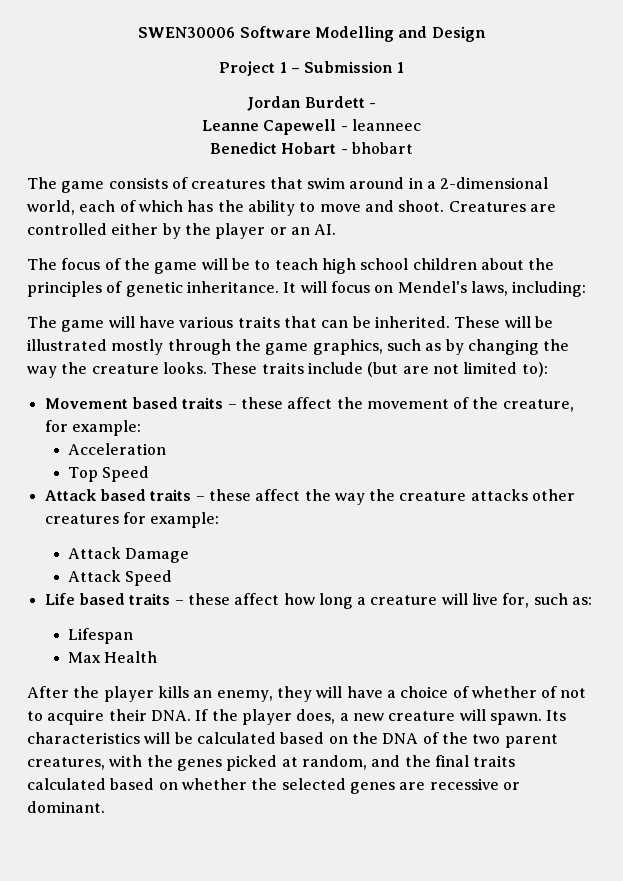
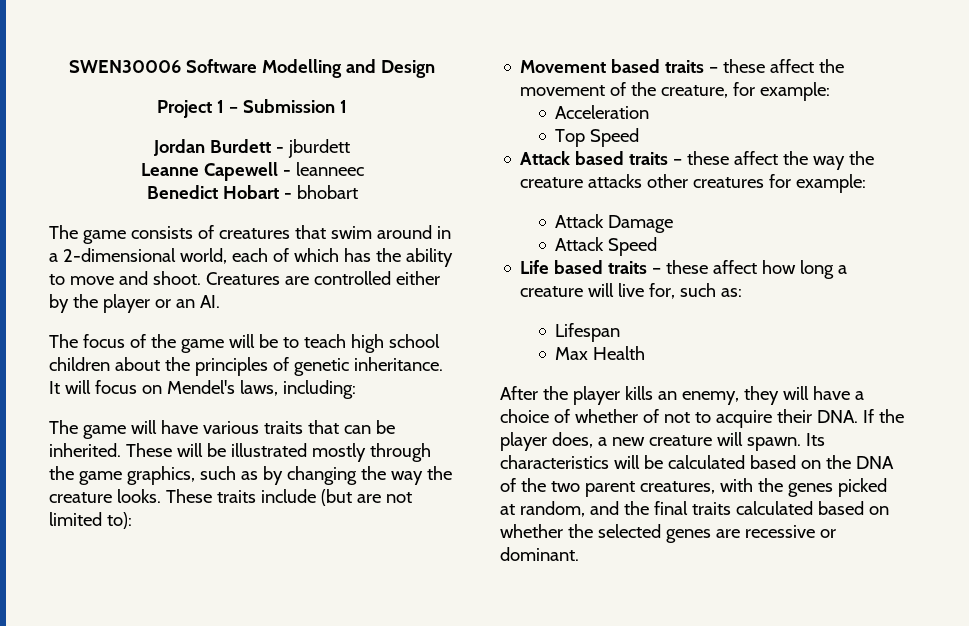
- Jordan Burdett -
+ Jordan Burdett - jburdett

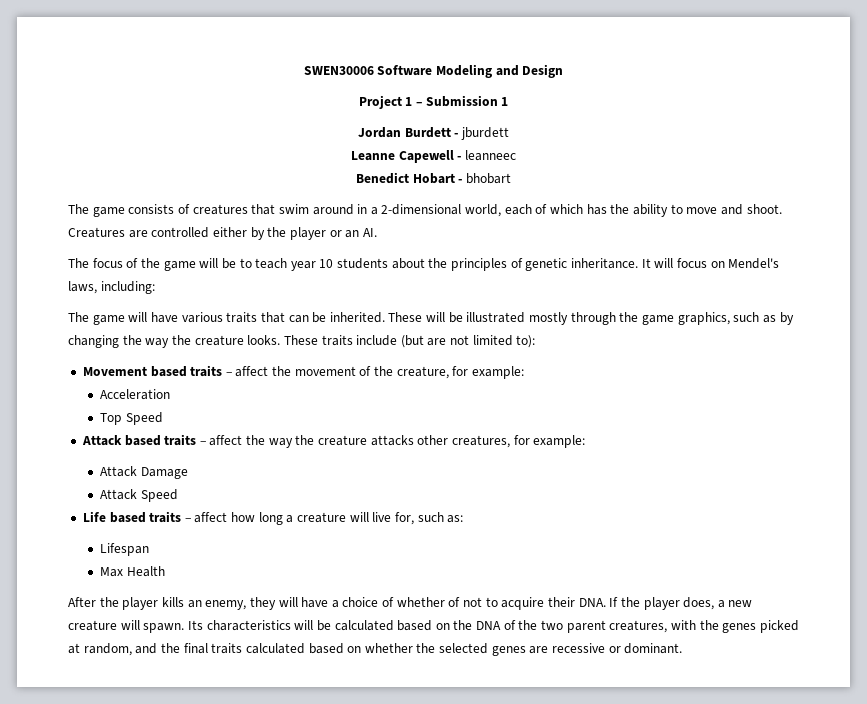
- SWEN30006 Software Modelling and Design
+ SWEN30006 Software Modeling and Design
- The focus of the game will be to teach high school children about the principles of genetic inheritance.
+ The focus of the game will be to teach year 10 students about the principles of genetic inheritance.
- Movement based traits – these affect the movement of the creature, for example:
+ Movement based traits – affect the movement of the creature, for example:
- Attack based traits – these affect the way the creature attacks other creatures for example:
+ Attack based traits – affect the way the creature attacks other creatures, for example:
- Life based traits – these affect how long a creature will live for, such as:
+ Life based traits – affect how long a creature will live for, such as:

